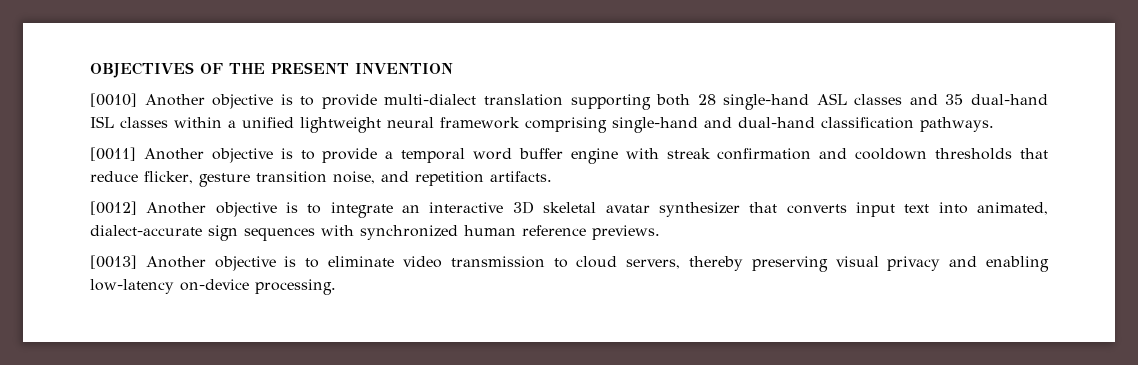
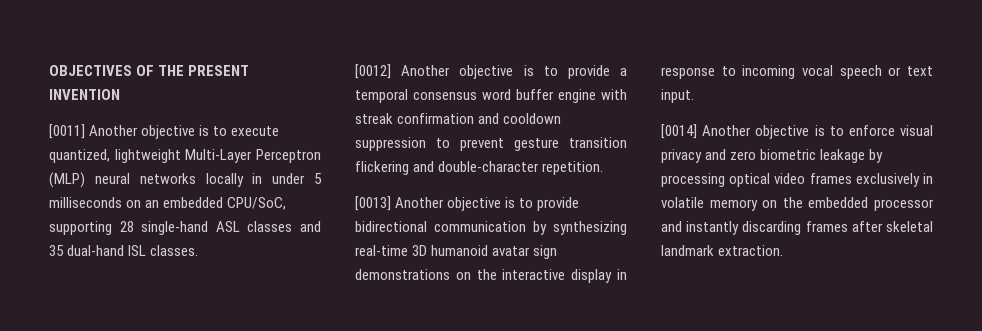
- [0010] Another objective is to provide multi-dialect translation supporting both 28 single-hand ASL classes and 35 dual-hand ISL classes within a unified lightweight neural framework comprising single-hand and dual-hand classification pathways.
- [0011] Another objective is to provide a temporal word buffer engine with streak confirmation and cooldown thresholds that reduce flicker, gesture transition noise, and repetition artifacts.
- [0012] Another objective is to integrate an interactive 3D skeletal avatar synthesizer that converts input text into animated, dialect-accurate sign sequences with synchronized human reference previews.
+ [0011] Another objective is to execute quantized, lightweight Multi-Layer Perceptron (MLP) neural networks locally in under 5 milliseconds on an embedded CPU/SoC, supporting 28 single-hand ASL classes and 35 dual-hand ISL classes.
+ [0012] Another objective is to provide a temporal consensus word buffer engine with streak confirmation and cooldown suppression to prevent gesture transition flickering and double-character repetition.
- [0013] Another objective is to eliminate video transmission to cloud servers, thereby preserving visual privacy and enabling low-latency on-device processing.
+ [0013] Another objective is to provide bidirectional communication by synthesizing real-time 3D humanoid avatar sign demonstrations on the interactive display in response to incoming vocal speech or text input.
+ [0014] Another objective is to enforce visual privacy and zero biometric leakage by processing optical video frames exclusively in volatile memory on the embedded processor and instantly discarding frames after skeletal landmark extraction.

